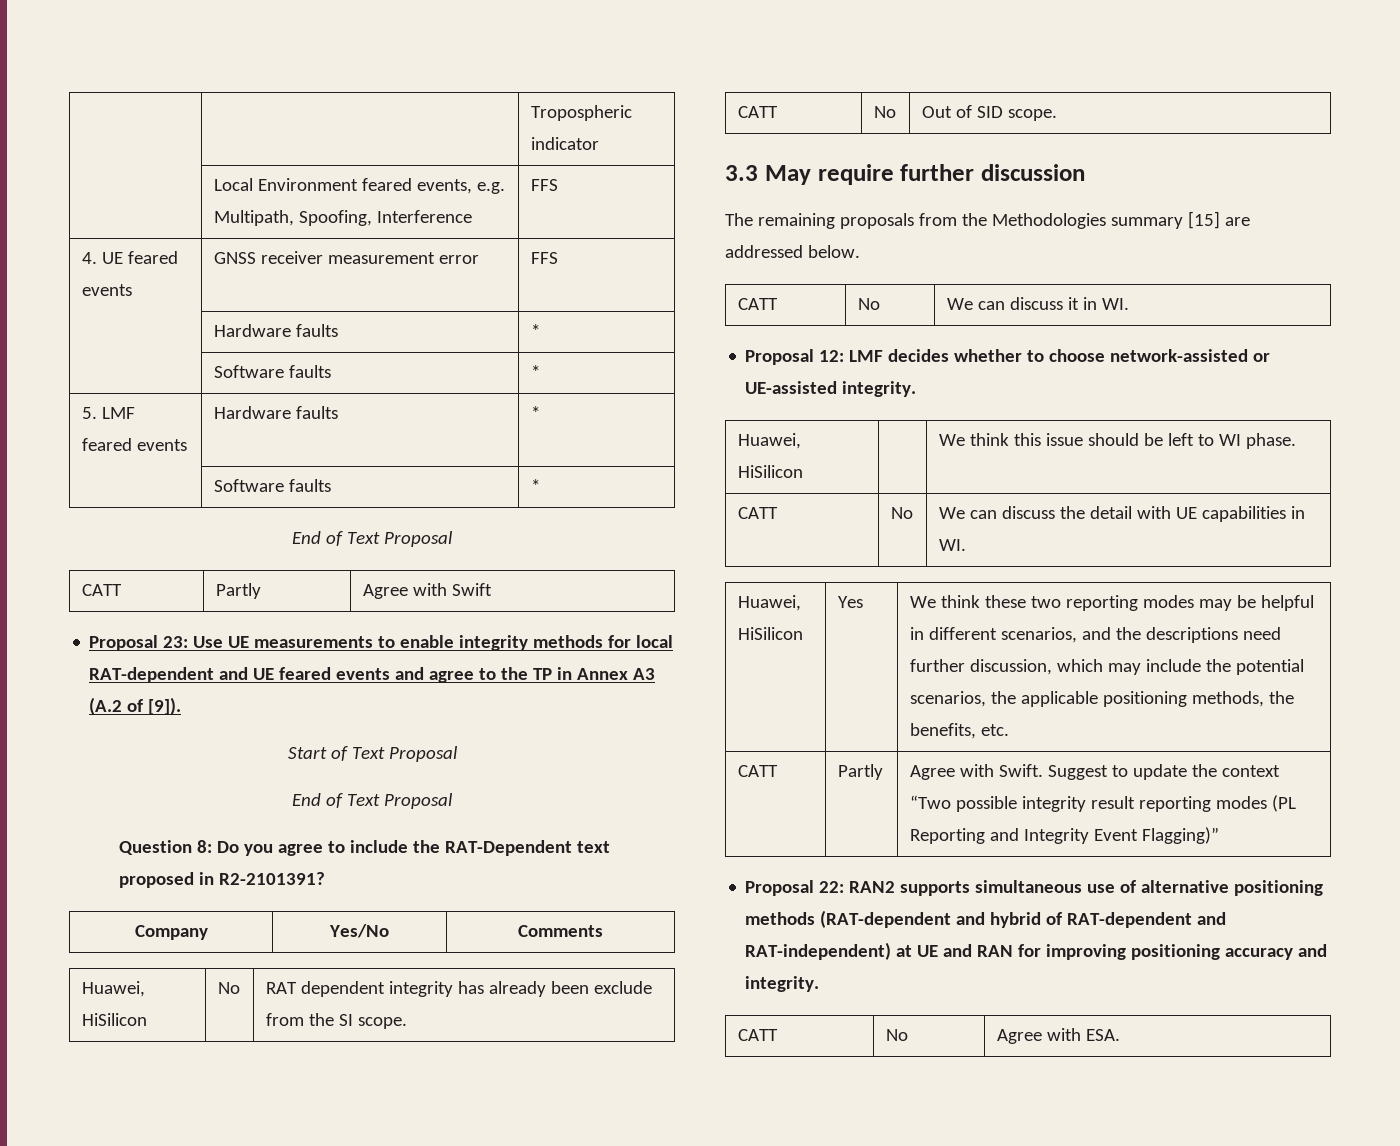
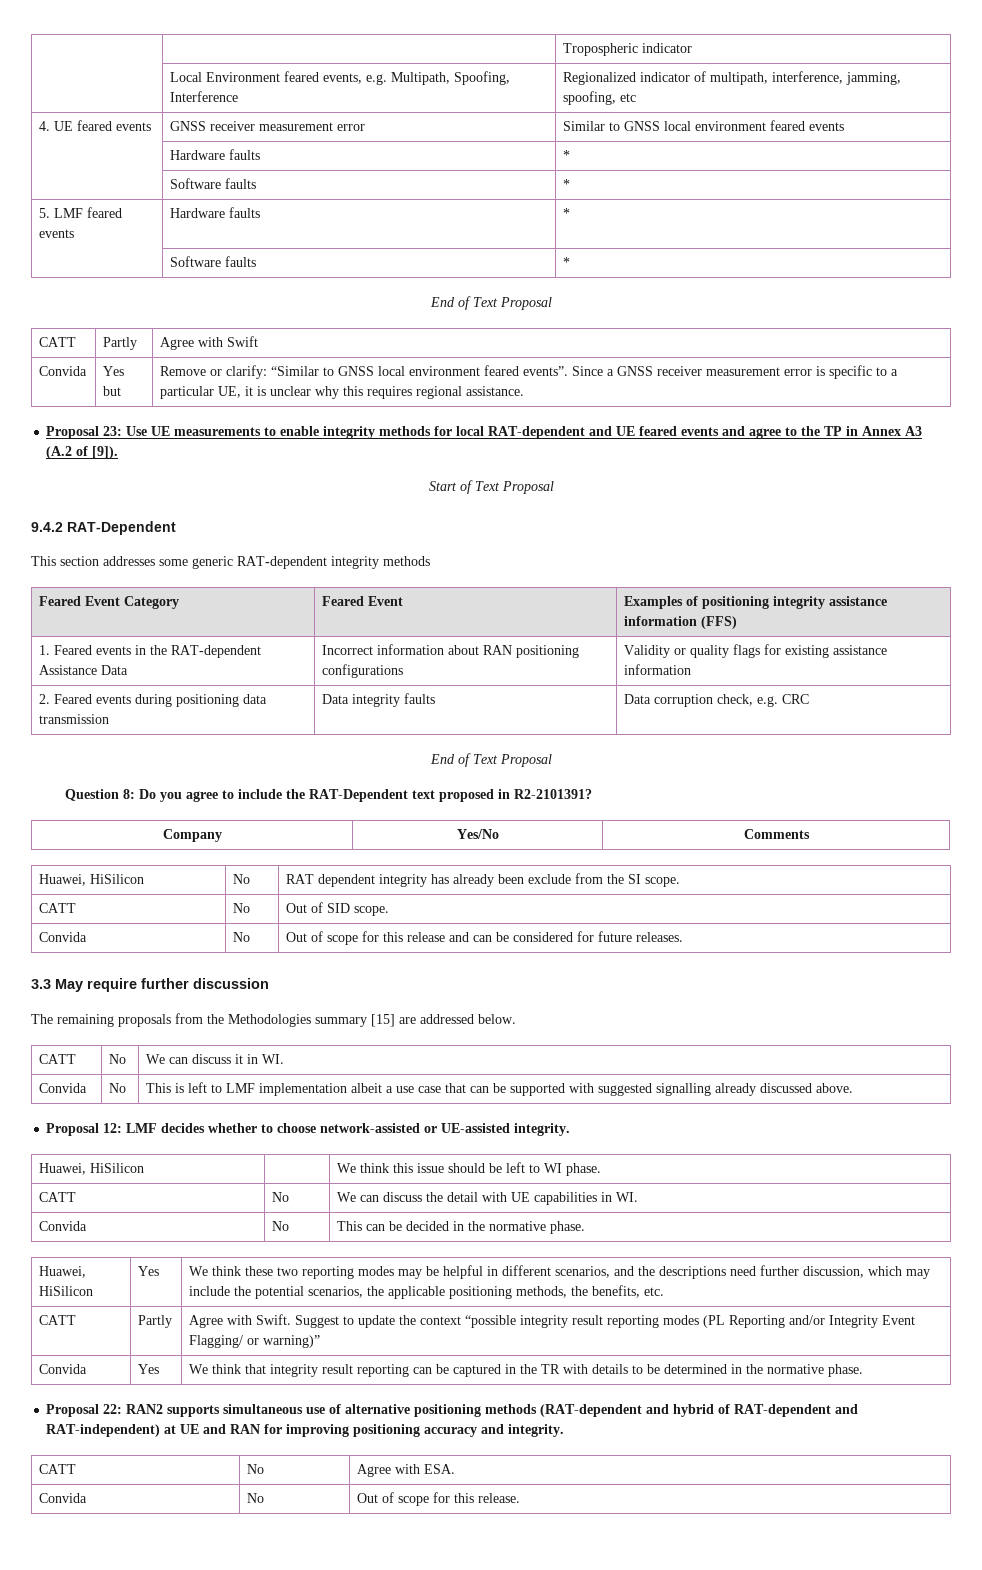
- | Local Environment feared events, e.g. Multipath, Spoofing, Interference | FFS
+ | Local Environment feared events, e.g. Multipath, Spoofing, Interference | Regionalized indicator of multipath, interference, jamming, spoofing, etc
- 4. UE feared events | GNSS receiver measurement error | FFS
+ 4. UE feared events | GNSS receiver measurement error | Similar to GNSS local environment feared events
+ Convida | Yes but | Remove or clarify: “Similar to GNSS local environment feared events”. Since a GNSS receiver measurement error is specific to a particular UE, it is unclear why this requires regional assistance.
+ 9.4.2 RAT-Dependent
+ This section addresses some generic RAT-dependent integrity methods
+ Feared Event Category | Feared Event | Examples of positioning integrity assistance information (FFS)
+ 1. Feared events in the RAT-dependent Assistance Data | Incorrect information about RAN positioning configurations | Validity or quality flags for existing assistance information
+ 2. Feared events during positioning data transmission | Data integrity faults | Data corruption check, e.g. CRC
+ Convida | No | Out of scope for this release and can be considered for future releases.
+ Convida | No | This is left to LMF implementation albeit a use case that can be supported with suggested signalling already discussed above.
+ Convida | No | This can be decided in the normative phase.
- CATT | Partly | Agree with Swift. Suggest to update the context “Two possible integrity result reporting modes (PL Reporting and Integrity Event Flagging)”
+ CATT | Partly | Agree with Swift. Suggest to update the context “possible integrity result reporting modes (PL Reporting and/or Integrity Event Flagging/ or warning)”
+ Convida | Yes | We think that integrity result reporting can be captured in the TR with details to be determined in the normative phase.
+ Convida | No | Out of scope for this release.

